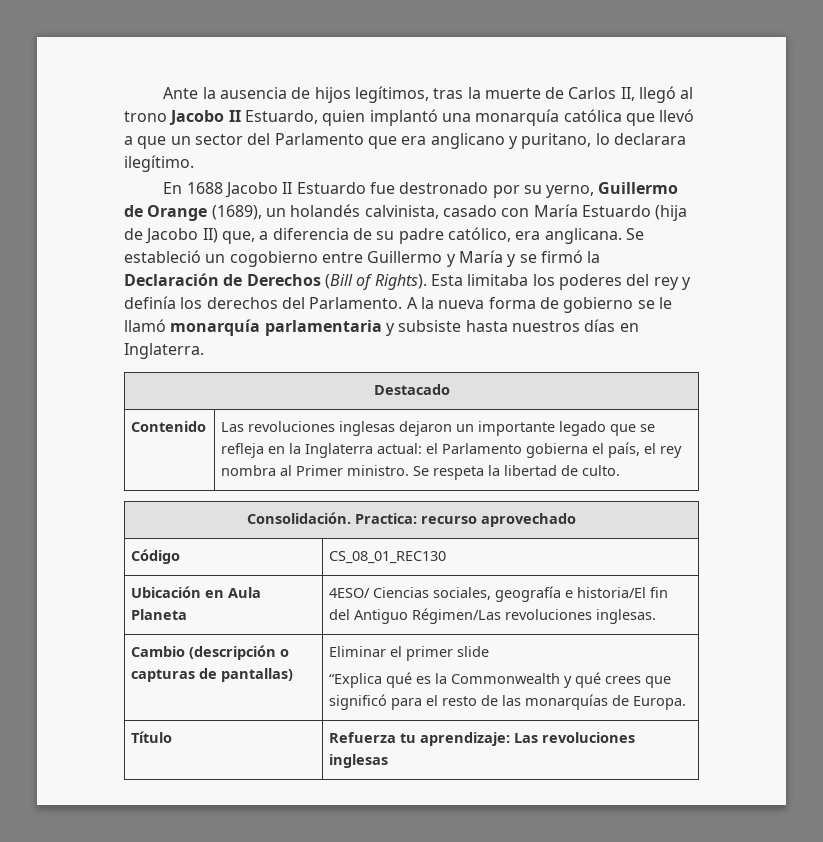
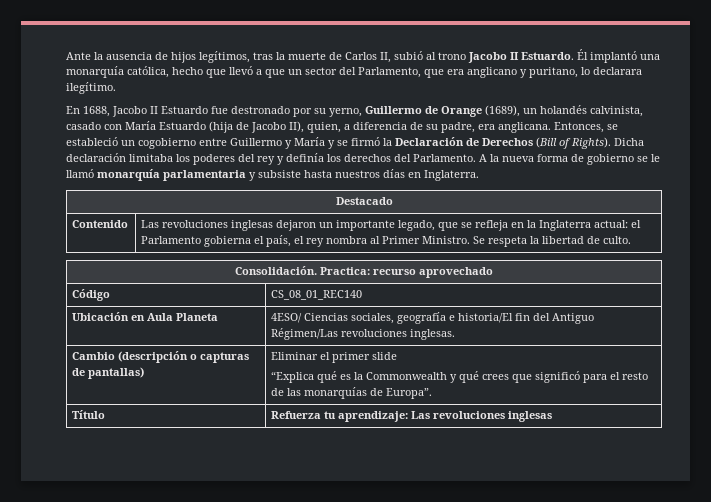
- Ante la ausencia de hijos legítimos, tras la muerte de Carlos II, llegó al trono Jacobo II Estuardo, quien implantó una monarquía católica que llevó a que un sector del Parlamento que era anglicano y puritano, lo declarara ilegítimo.
+ Ante la ausencia de hijos legítimos, tras la muerte de Carlos II, subió al trono Jacobo II Estuardo. Él implantó una monarquía católica, hecho que llevó a que un sector del Parlamento, que era anglicano y puritano, lo declarara ilegítimo.
- En 1688 Jacobo II Estuardo fue destronado por su yerno, Guillermo de Orange (1689), un holandés calvinista, casado con María Estuardo (hija de Jacobo II) que, a diferencia de su padre católico, era anglicana. Se estableció un cogobierno entre Guillermo y María y se firmó la Declaración de Derechos (Bill of Rights).
+ En 1688, Jacobo II Estuardo fue destronado por su yerno, Guillermo de Orange (1689), un holandés calvinista, casado con María Estuardo (hija de Jacobo II), quien, a diferencia de su padre, era anglicana. Entonces, se estableció un cogobierno entre Guillermo y María y se firmó la Declaración de Derechos (Bill of Rights).
- Esta limitaba los poderes del rey y definía los derechos del Parlamento.
+ Dicha declaración limitaba los poderes del rey y definía los derechos del Parlamento.
- Contenido | Las revoluciones inglesas dejaron un importante legado que se refleja en la Inglaterra actual: el Parlamento gobierna el país, el rey nombra al Primer ministro. Se respeta la libertad de culto.
+ Contenido | Las revoluciones inglesas dejaron un importante legado, que se refleja en la Inglaterra actual: el Parlamento gobierna el país, el rey nombra al Primer Ministro. Se respeta la libertad de culto.
- Código | CS_08_01_REC130
+ Código | CS_08_01_REC140
  Cambio (descripción o capturas de pantallas) | Eliminar el primer slide
- “Explica qué es la Commonwealth y qué crees que significó para el resto de las monarquías de Europa.
+ “Explica qué es la Commonwealth y qué crees que significó para el resto de las monarquías de Europa”.

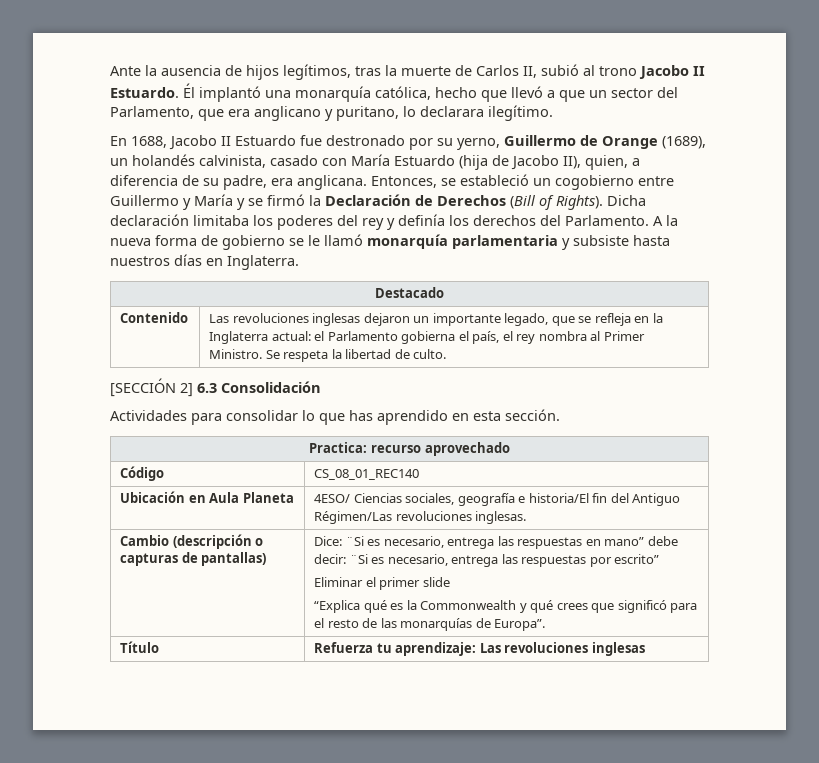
- Consolidación. Practica: recurso aprovechado
+ [SECCIÓN 2] 6.3 Consolidación
+ Actividades para consolidar lo que has aprendido en esta sección.
+ Practica: recurso aprovechado
+ Dice: ¨Si es necesario, entrega las respuestas en mano” debe decir: ¨Si es necesario, entrega las respuestas por escrito”

